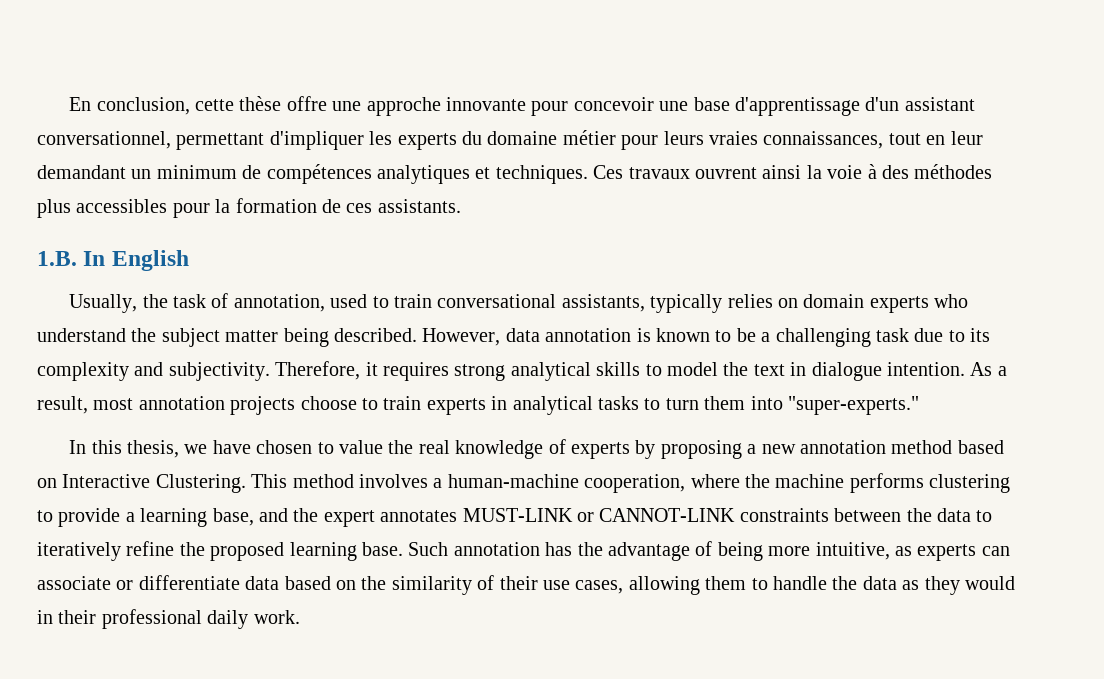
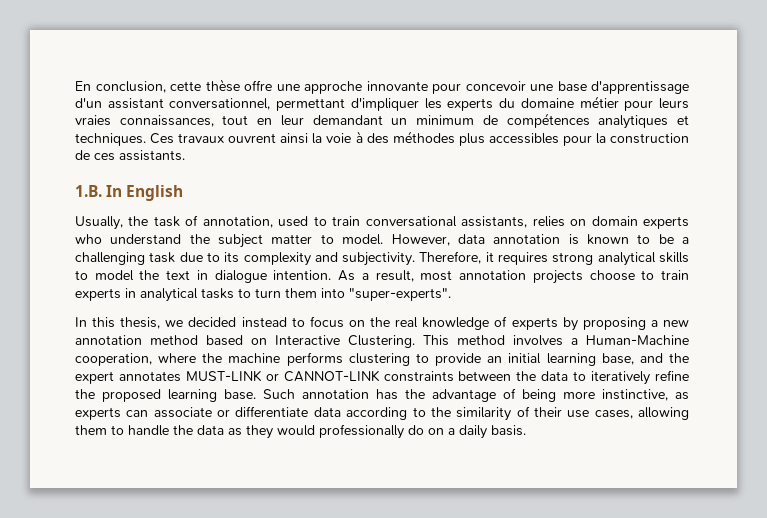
- Ces travaux ouvrent ainsi la voie à des méthodes plus accessibles pour la formation de ces assistants.
+ Ces travaux ouvrent ainsi la voie à des méthodes plus accessibles pour la construction de ces assistants.
- Usually, the task of annotation, used to train conversational assistants, typically relies on domain experts who understand the subject matter being described.
+ Usually, the task of annotation, used to train conversational assistants, relies on domain experts who understand the subject matter to model.
- As a result, most annotation projects choose to train experts in analytical tasks to turn them into "super-experts."
+ As a result, most annotation projects choose to train experts in analytical tasks to turn them into "super-experts".
- In this thesis, we have chosen to value the real knowledge of experts by proposing a new annotation method based on Interactive Clustering.
+ In this thesis, we decided instead to focus on the real knowledge of experts by proposing a new annotation method based on Interactive Clustering.
- This method involves a human-machine cooperation, where the machine performs clustering to provide a learning base, and the expert annotates MUST-LINK or CANNOT-LINK constraints between the data to iteratively refine the proposed learning base.
+ This method involves a Human-Machine cooperation, where the machine performs clustering to provide an initial learning base, and the expert annotates MUST-LINK or CANNOT-LINK constraints between the data to iteratively refine the proposed learning base.
- Such annotation has the advantage of being more intuitive, as experts can associate or differentiate data based on the similarity of their use cases, allowing them to handle the data as they would in their professional daily work.
+ Such annotation has the advantage of being more instinctive, as experts can associate or differentiate data according to the similarity of their use cases, allowing them to handle the data as they would professionally do on a daily basis.

